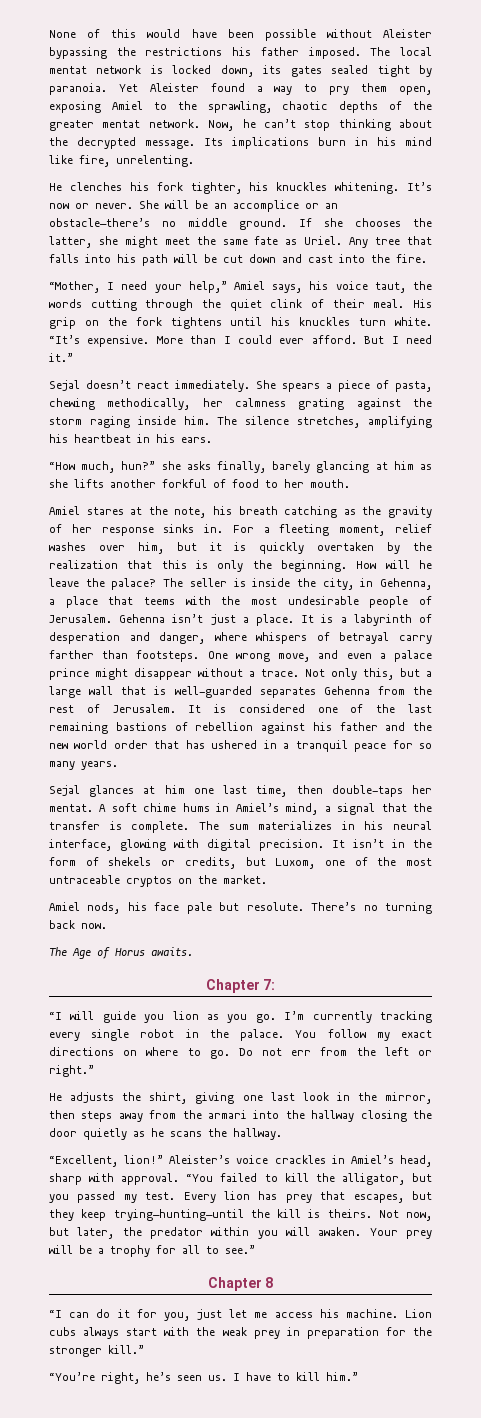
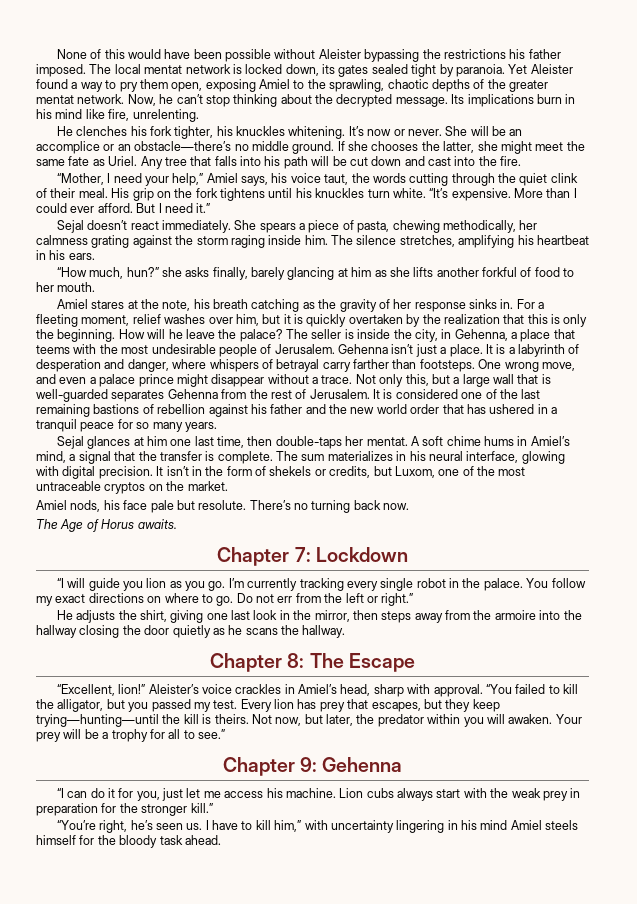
- Chapter 7:
+ Chapter 7: Lockdown
- He adjusts the shirt, giving one last look in the mirror, then steps away from the armari into the hallway closing the door quietly as he scans the hallway.
+ He adjusts the shirt, giving one last look in the mirror, then steps away from the armoire into the hallway closing the door quietly as he scans the hallway.
+ Chapter 8: The Escape
- Chapter 8
+ Chapter 9: Gehenna
- I have to kill him.”
+ I have to kill him,” with uncertainty lingering in his mind Amiel steels himself for the bloody task ahead.

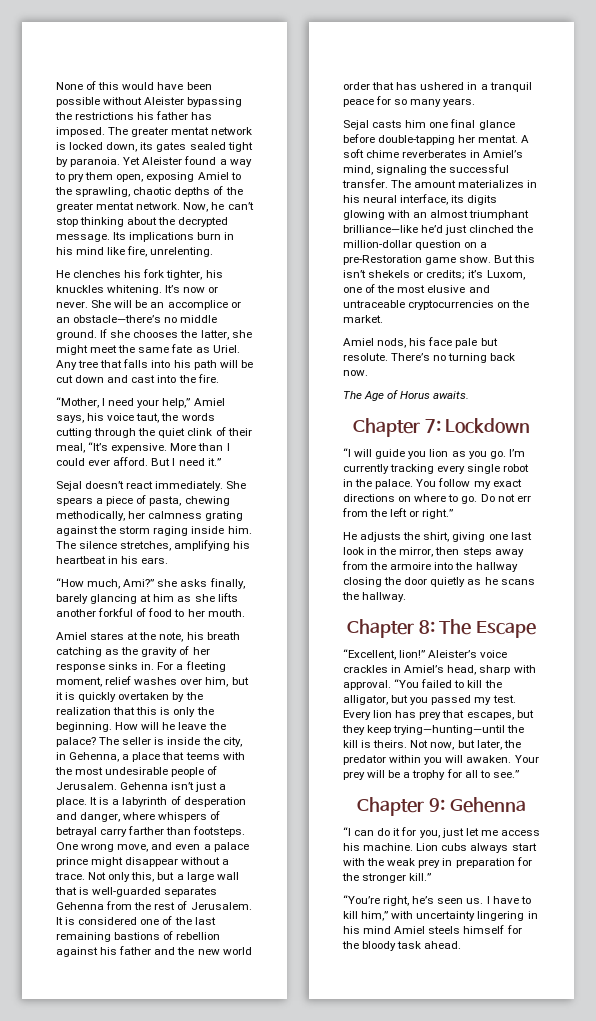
- None of this would have been possible without Aleister bypassing the restrictions his father imposed.
+ None of this would have been possible without Aleister bypassing the restrictions his father has imposed.
- The local mentat network is locked down, its gates sealed tight by paranoia.
+ The greater mentat network is locked down, its gates sealed tight by paranoia.
- “Mother, I need your help,” Amiel says, his voice taut, the words cutting through the quiet clink of their meal. His grip on the fork tightens until his knuckles turn white. “It’s expensive.
+ “Mother, I need your help,” Amiel says, his voice taut, the words cutting through the quiet clink of their meal, “It’s expensive.
- “How much, hun?” she asks finally, barely glancing at him as she lifts another forkful of food to her mouth.
+ “How much, Ami?” she asks finally, barely glancing at him as she lifts another forkful of food to her mouth.
- Sejal glances at him one last time, then double-taps her mentat.
+ Sejal casts him one final glance before double-tapping her mentat.
- A soft chime hums in Amiel’s mind, a signal that the transfer is complete. The sum materializes in his neural interface, glowing with digital precision. It isn’t in the form of shekels or credits, but Luxom, one of the most untraceable cryptos on the market.
+ A soft chime reverberates in Amiel’s mind, signaling the successful transfer. The amount materializes in his neural interface, its digits glowing with an almost triumphant brilliance—like he’d just clinched the million-dollar question on a pre-Restoration game show. But this isn’t shekels or credits; it’s Luxom, one of the most elusive and untraceable cryptocurrencies on the market.

